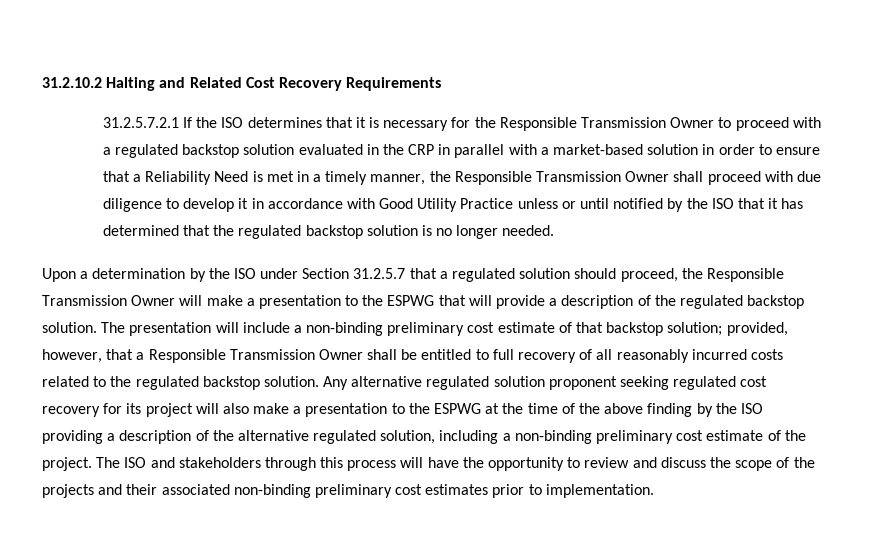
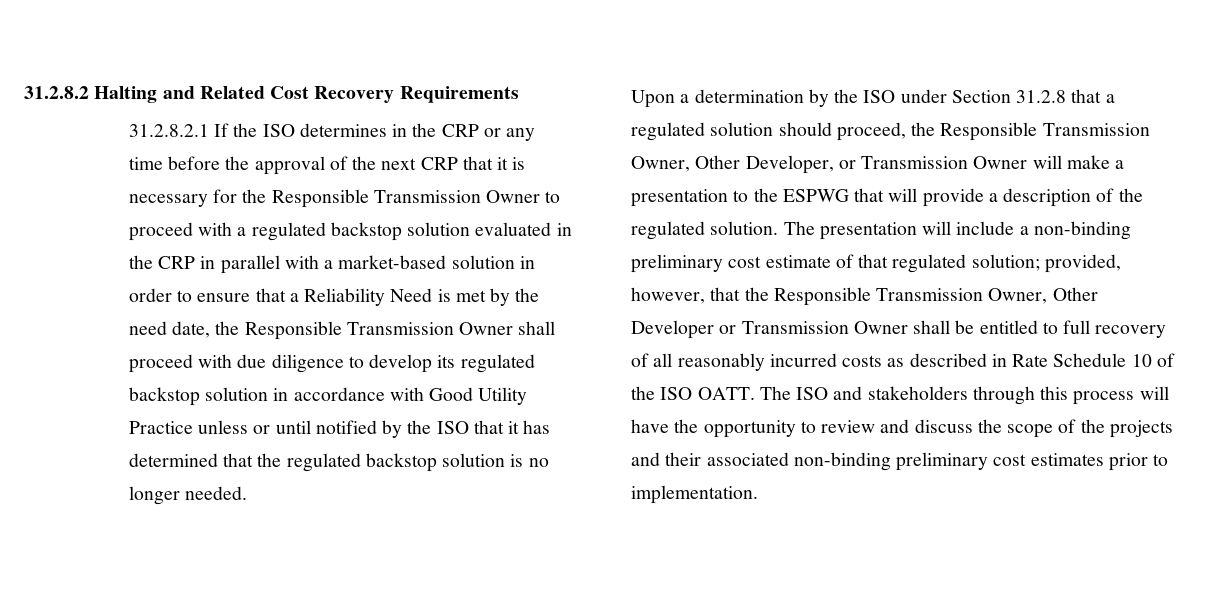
- 31.2.10.2 Halting and Related Cost Recovery Requirements
+ 31.2.8.2 Halting and Related Cost Recovery Requirements
- 31.2.5.7.2.1 If the ISO determines that it is necessary for the Responsible Transmission Owner to proceed with a regulated backstop solution evaluated in the CRP in parallel with a market-based solution in order to ensure that a Reliability Need is met in a timely manner, the Responsible Transmission Owner shall proceed with due diligence to develop it in accordance with Good Utility Practice unless or until notified by the ISO that it has determined that the regulated backstop solution is no longer needed.
+ 31.2.8.2.1 If the ISO determines in the CRP or any time before the approval of the next CRP that it is necessary for the Responsible Transmission Owner to proceed with a regulated backstop solution evaluated in the CRP in parallel with a market-based solution in order to ensure that a Reliability Need is met by the need date, the Responsible Transmission Owner shall proceed with due diligence to develop its regulated backstop solution in accordance with Good Utility Practice unless or until notified by the ISO that it has determined that the regulated backstop solution is no longer needed.
- Upon a determination by the ISO under Section 31.2.5.7 that a regulated solution should proceed, the Responsible Transmission Owner will make a presentation to the ESPWG that will provide a description of the regulated backstop solution.
+ Upon a determination by the ISO under Section 31.2.8 that a regulated solution should proceed, the Responsible Transmission Owner, Other Developer, or Transmission Owner will make a presentation to the ESPWG that will provide a description of the regulated solution.
- The presentation will include a non-binding preliminary cost estimate of that backstop solution; provided, however, that a Responsible Transmission Owner shall be entitled to full recovery of all reasonably incurred costs related to the regulated backstop solution. Any alternative regulated solution proponent seeking regulated cost recovery for its project will also make a presentation to the ESPWG at the time of the above finding by the ISO providing a description of the alternative regulated solution, including a non-binding preliminary cost estimate of the project.
+ The presentation will include a non-binding preliminary cost estimate of that regulated solution; provided, however, that the Responsible Transmission Owner, Other Developer or Transmission Owner shall be entitled to full recovery of all reasonably incurred costs as described in Rate Schedule 10 of the ISO OATT.

